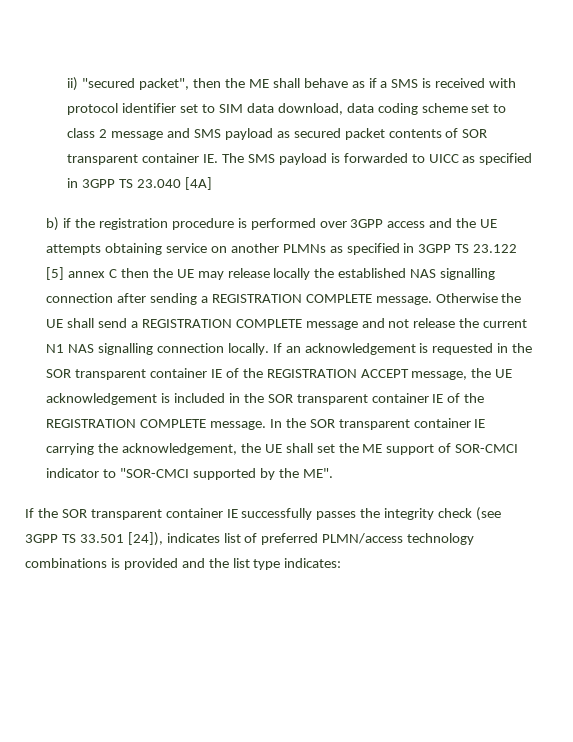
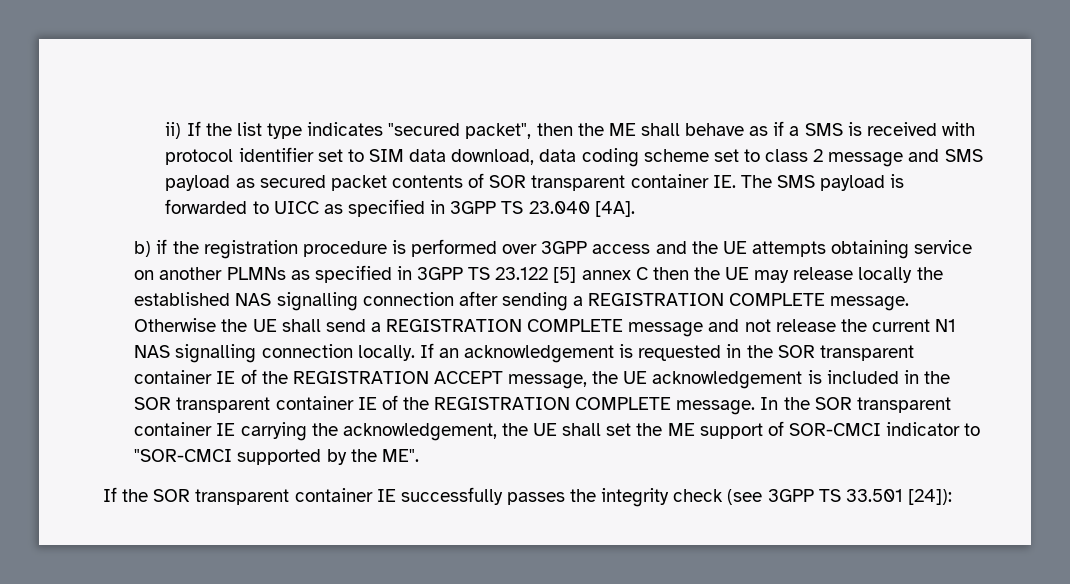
- ii) "secured packet", then the ME shall behave as if a SMS is received with protocol identifier set to SIM data download, data coding scheme set to class 2 message and SMS payload as secured packet contents of SOR transparent container IE. The SMS payload is forwarded to UICC as specified in 3GPP TS 23.040 [4A]
+ ii) If the list type indicates "secured packet", then the ME shall behave as if a SMS is received with protocol identifier set to SIM data download, data coding scheme set to class 2 message and SMS payload as secured packet contents of SOR transparent container IE. The SMS payload is forwarded to UICC as specified in 3GPP TS 23.040 [4A].
- If the SOR transparent container IE successfully passes the integrity check (see 3GPP TS 33.501 [24]), indicates list of preferred PLMN/access technology combinations is provided and the list type indicates:
+ If the SOR transparent container IE successfully passes the integrity check (see 3GPP TS 33.501 [24]):

